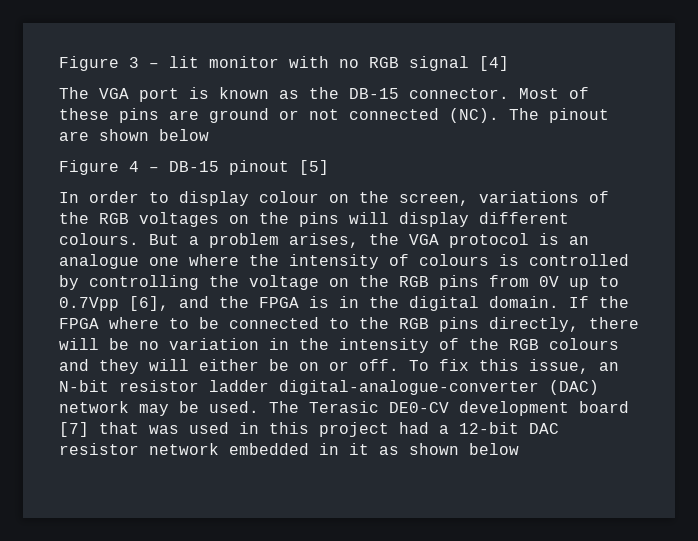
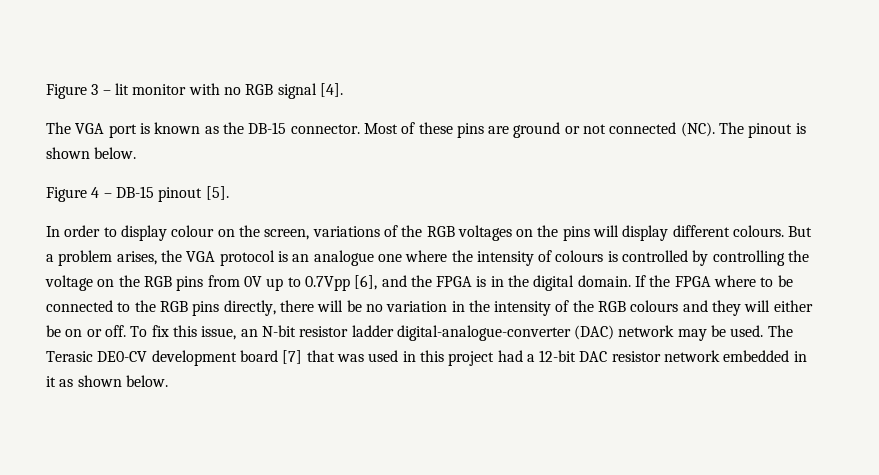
- Figure 3 – lit monitor with no RGB signal [4]
+ Figure 3 – lit monitor with no RGB signal [4].
- Most of these pins are ground or not connected (NC). The pinout are shown below
+ Most of these pins are ground or not connected (NC). The pinout is shown below.
- Figure 4 – DB-15 pinout [5]
+ Figure 4 – DB-15 pinout [5].
- The Terasic DE0-CV development board [7] that was used in this project had a 12-bit DAC resistor network embedded in it as shown below
+ The Terasic DE0-CV development board [7] that was used in this project had a 12-bit DAC resistor network embedded in it as shown below.

